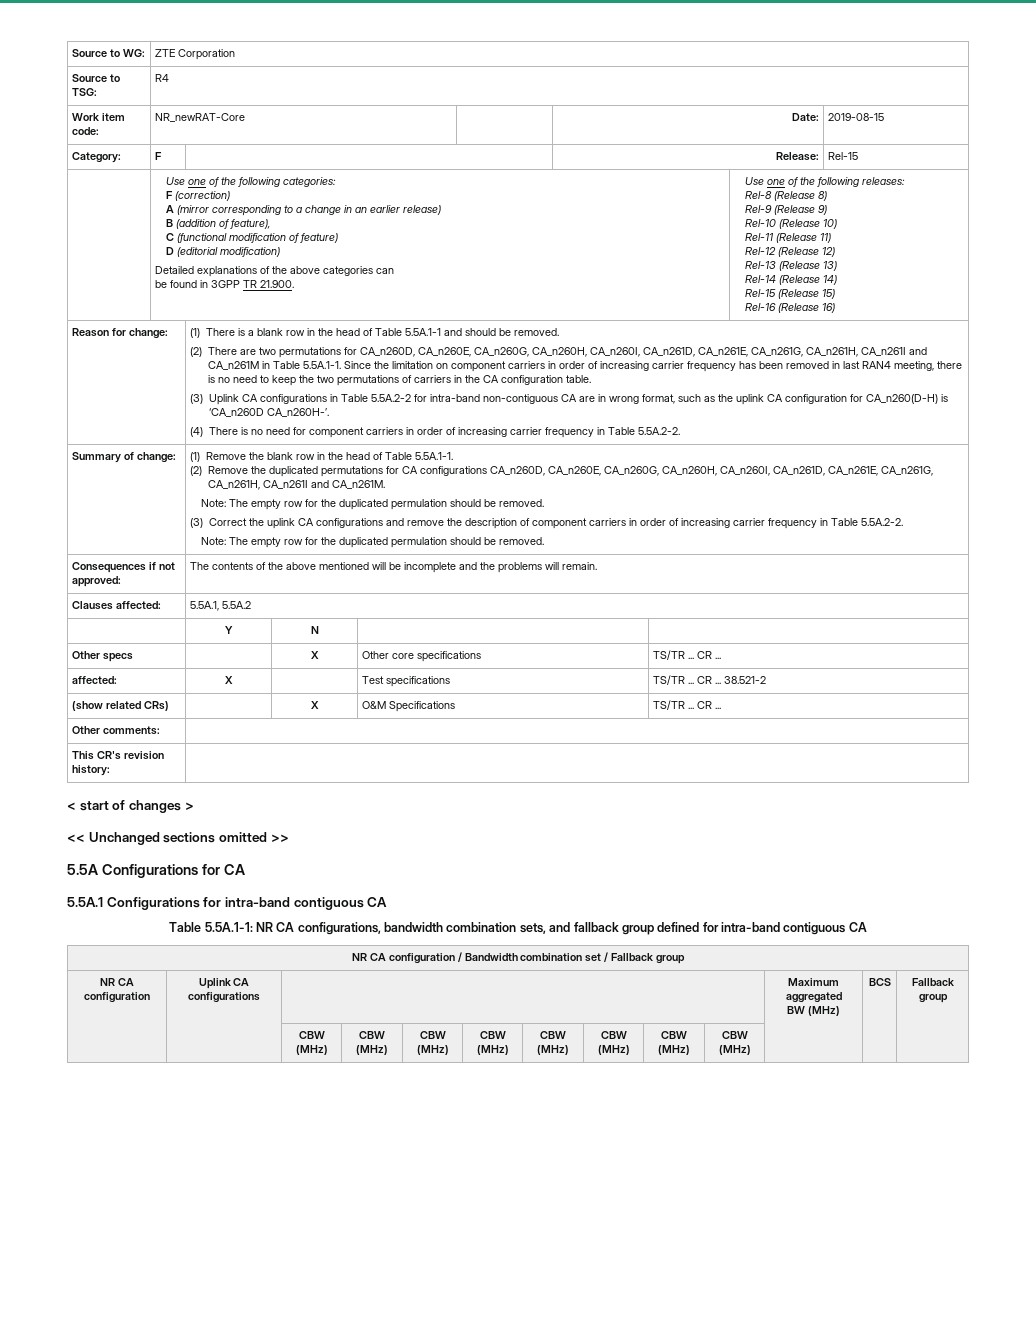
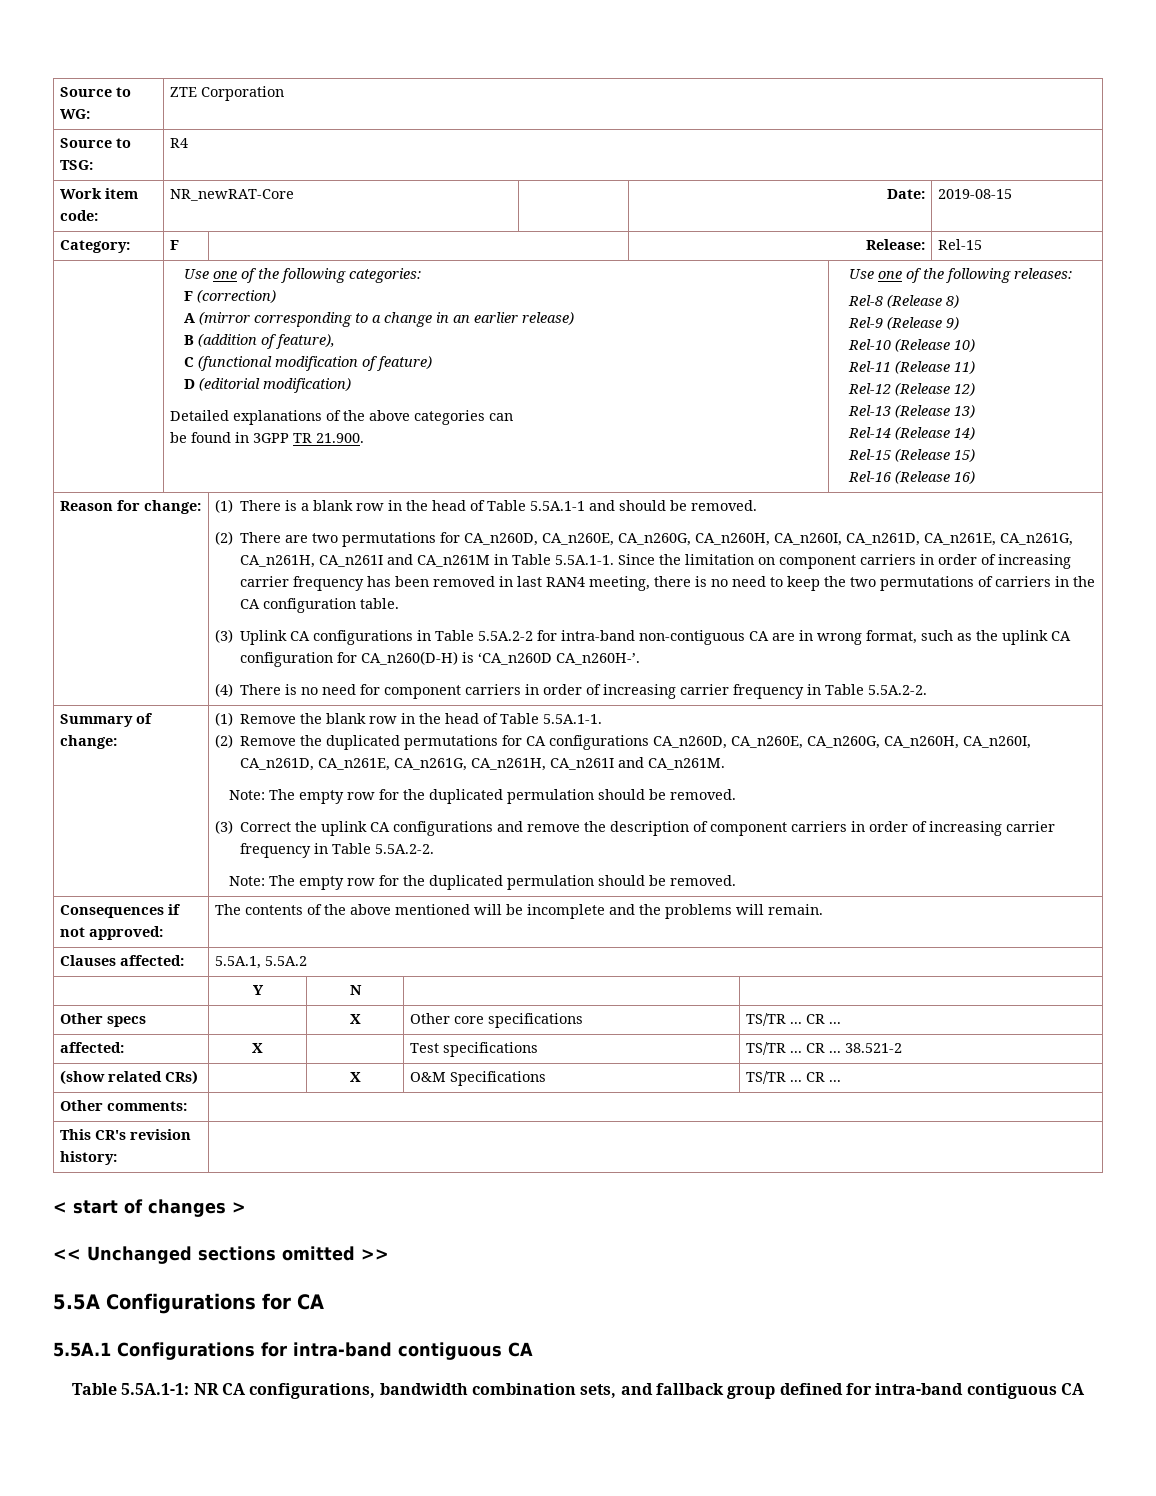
- NR CA configuration / Bandwidth combination set / Fallback group
- NR CA configuration | Uplink CA configurations | | Maximum aggregated
- BW (MHz) | BCS | Fallback group
- | | CBW (MHz) | CBW (MHz) | CBW (MHz) | CBW (MHz) | CBW (MHz) | CBW (MHz) | CBW (MHz) | CBW (MHz) | | |

